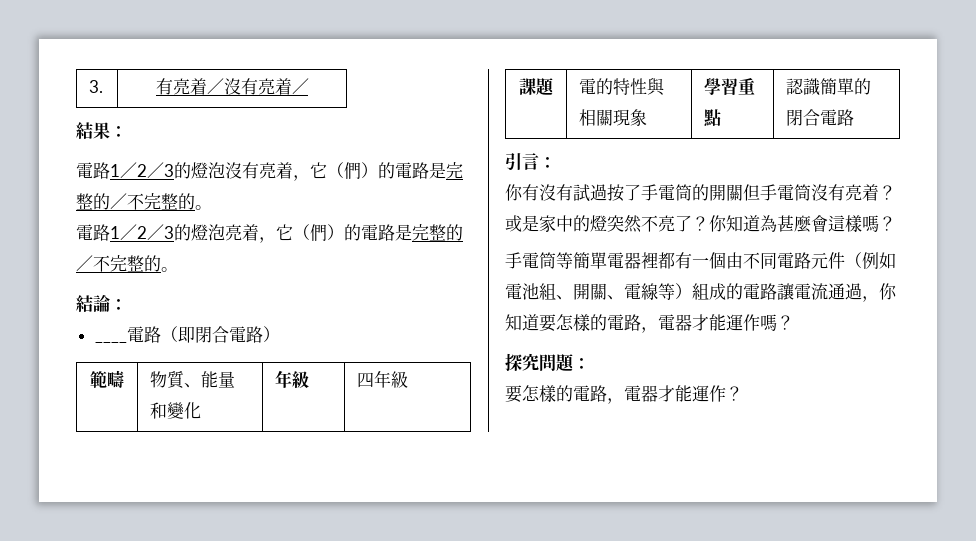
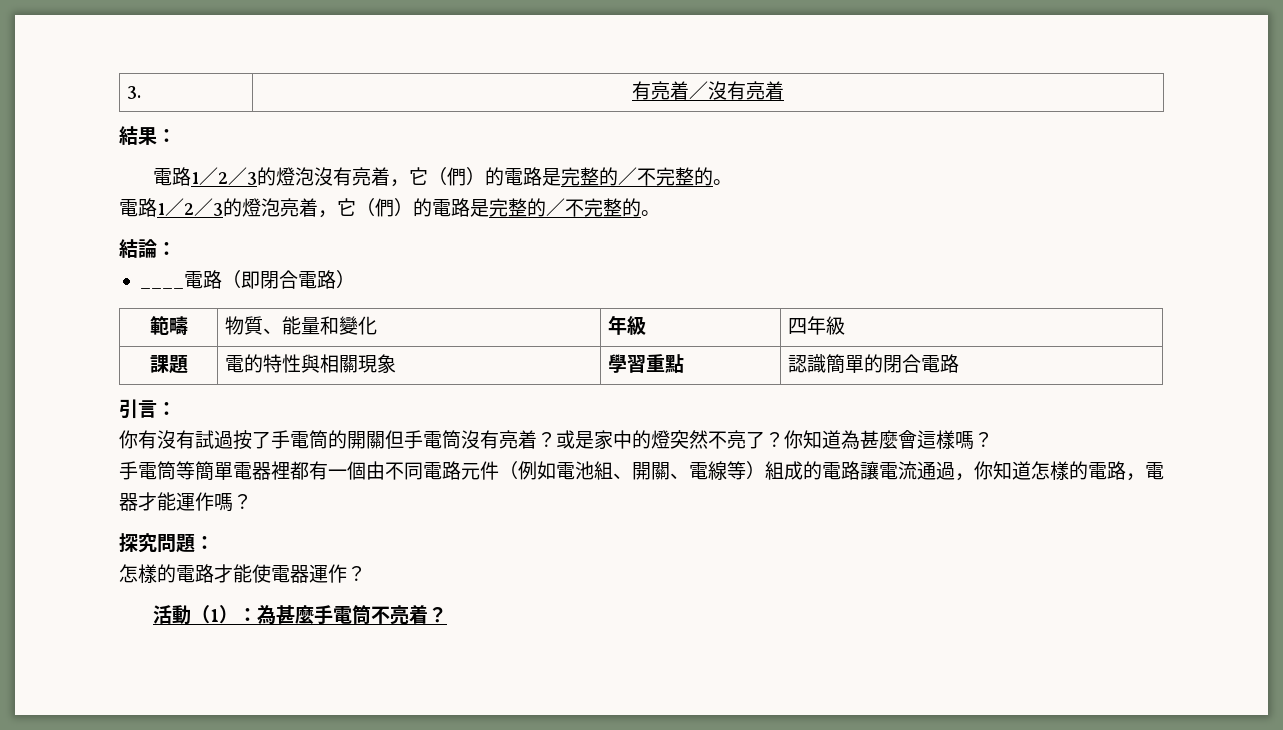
- 3. | 有亮着／沒有亮着／
+ 3. | 有亮着／沒有亮着
- 手電筒等簡單電器裡都有一個由不同電路元件（例如電池組、開關、電線等）組成的電路讓電流通過，你知道要怎樣的電路，電器才能運作嗎？
+ 手電筒等簡單電器裡都有一個由不同電路元件（例如電池組、開關、電線等）組成的電路讓電流通過，你知道怎樣的電路，電器才能運作嗎？
- 要怎樣的電路，電器才能運作？
+ 怎樣的電路才能使電器運作？
+ 活動（1）：為甚麼手電筒不亮着？

